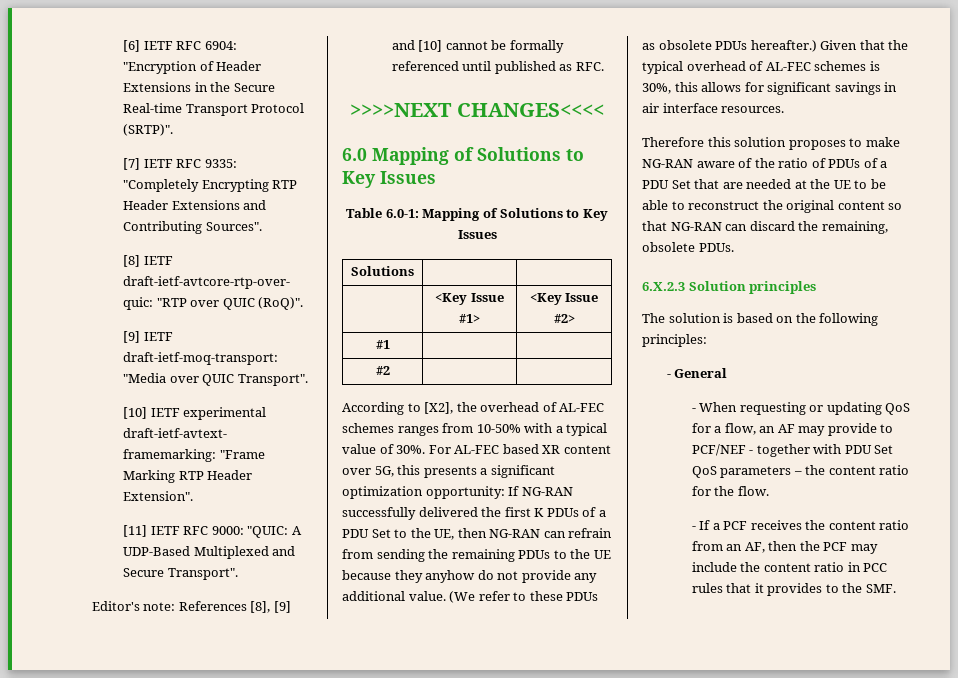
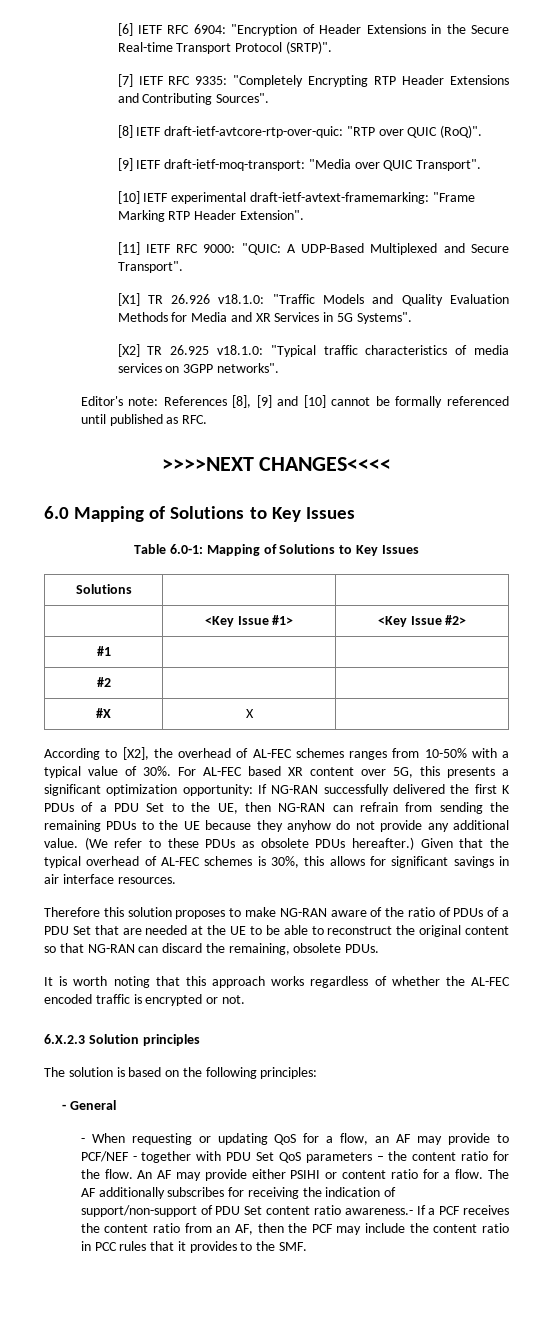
+ [X1] TR 26.926 v18.1.0: "Traffic Models and Quality Evaluation Methods for Media and XR Services in 5G Systems".
+ [X2] TR 26.925 v18.1.0: "Typical traffic characteristics of media services on 3GPP networks".
+ #X | X |
+ It is worth noting that this approach works regardless of whether the AL-FEC encoded traffic is encrypted or not.
- - When requesting or updating QoS for a flow, an AF may provide to PCF/NEF - together with PDU Set QoS parameters – the content ratio for the flow.
- - If a PCF receives the content ratio from an AF, then the PCF may include the content ratio in PCC rules that it provides to the SMF.
+ - When requesting or updating QoS for a flow, an AF may provide to PCF/NEF - together with PDU Set QoS parameters – the content ratio for the flow. An AF may provide either PSIHI or content ratio for a flow. The AF additionally subscribes for receiving the indication of support/non-support of PDU Set content ratio awareness.- If a PCF receives the content ratio from an AF, then the PCF may include the content ratio in PCC rules that it provides to the SMF.

